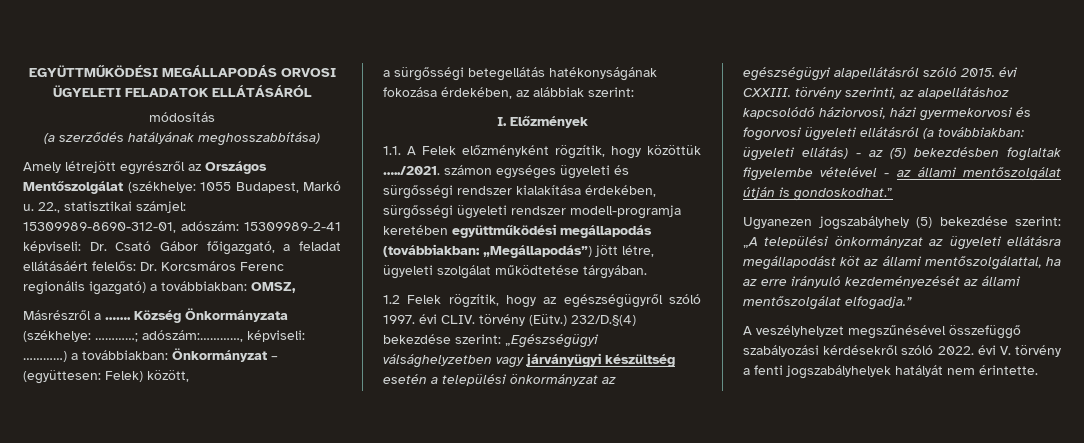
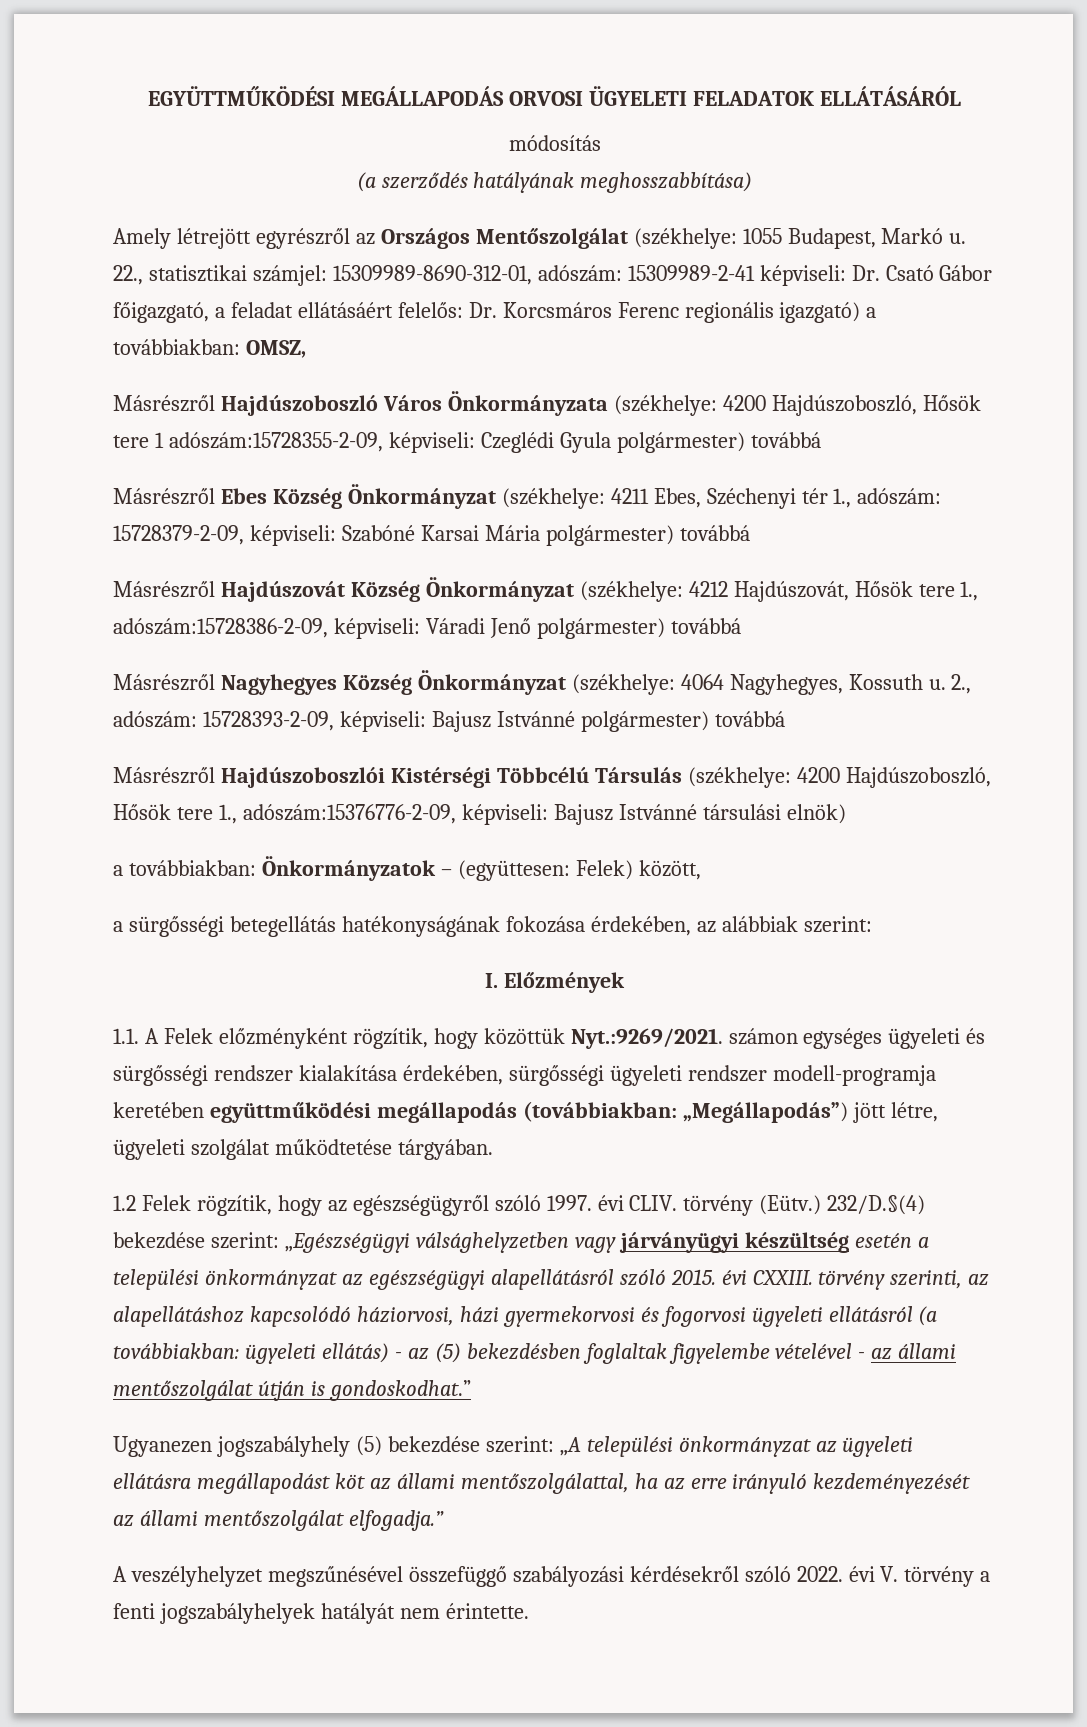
- Másrészről a ……. Község Önkormányzata (székhelye: …………; adószám:…………, képviseli: …………) a továbbiakban: Önkormányzat – (együttesen: Felek) között,
+ Másrészről Hajdúszoboszló Város Önkormányzata (székhelye: 4200 Hajdúszoboszló, Hősök tere 1 adószám:15728355-2-09, képviseli: Czeglédi Gyula polgármester) továbbá
+ Másrészről Ebes Község Önkormányzat (székhelye: 4211 Ebes, Széchenyi tér 1., adószám: 15728379-2-09, képviseli: Szabóné Karsai Mária polgármester) továbbá
+ Másrészről Hajdúszovát Község Önkormányzat (székhelye: 4212 Hajdúszovát, Hősök tere 1., adószám:15728386-2-09, képviseli: Váradi Jenő polgármester) továbbá
+ Másrészről Nagyhegyes Község Önkormányzat (székhelye: 4064 Nagyhegyes, Kossuth u. 2., adószám: 15728393-2-09, képviseli: Bajusz Istvánné polgármester) továbbá
+ Másrészről Hajdúszoboszlói Kistérségi Többcélú Társulás (székhelye: 4200 Hajdúszoboszló, Hősök tere 1., adószám:15376776-2-09, képviseli: Bajusz Istvánné társulási elnök)
+ a továbbiakban: Önkormányzatok – (együttesen: Felek) között,
- 1.1. A Felek előzményként rögzítik, hogy közöttük …../2021. számon egységes ügyeleti és sürgősségi rendszer kialakítása érdekében, sürgősségi ügyeleti rendszer modell-programja keretében együttműködési megállapodás (továbbiakban: „Megállapodás”) jött létre, ügyeleti szolgálat működtetése tárgyában.
+ 1.1. A Felek előzményként rögzítik, hogy közöttük Nyt.:9269/2021. számon egységes ügyeleti és sürgősségi rendszer kialakítása érdekében, sürgősségi ügyeleti rendszer modell-programja keretében együttműködési megállapodás (továbbiakban: „Megállapodás”) jött létre, ügyeleti szolgálat működtetése tárgyában.

